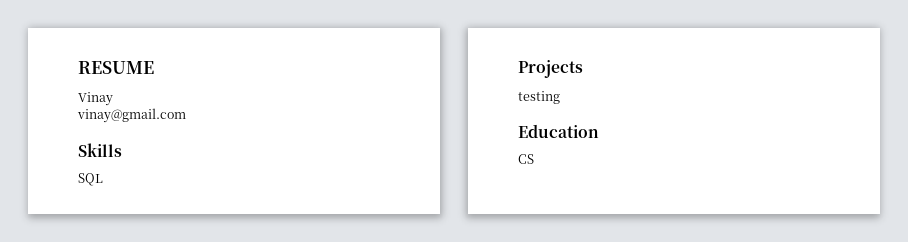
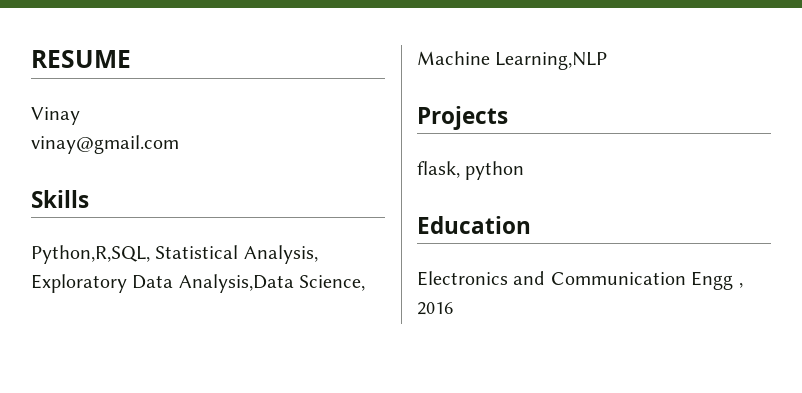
- SQL
+ Python,R,SQL, Statistical Analysis, Exploratory Data Analysis,Data Science, Machine Learning,NLP
- testing
+ flask, python
- CS
+ Electronics and Communication Engg , 2016

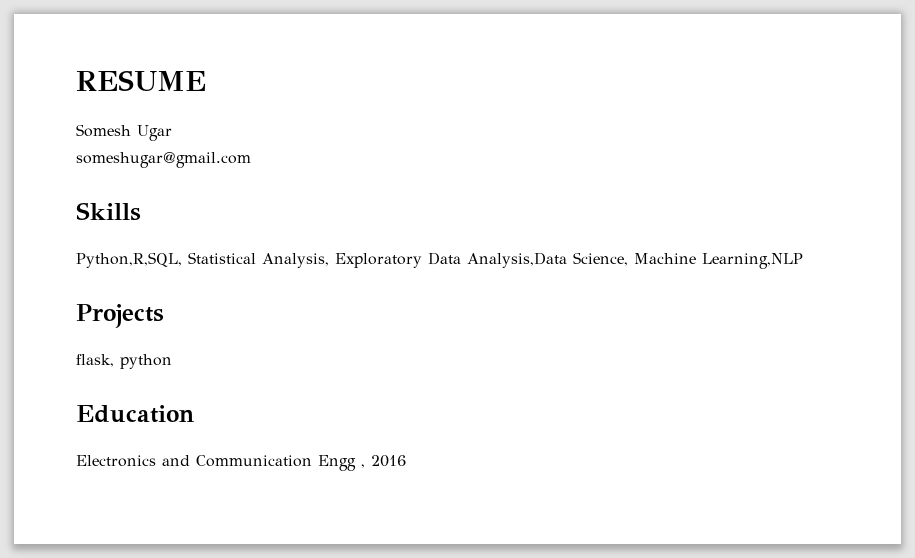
- Vinay
- vinay@gmail.com
+ Somesh Ugar
+ someshugar@gmail.com

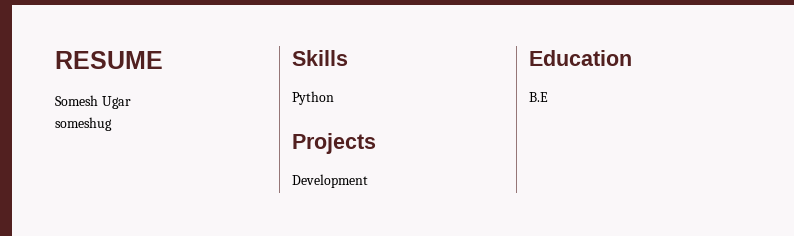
- someshugar@gmail.com
+ someshug
- Python,R,SQL, Statistical Analysis, Exploratory Data Analysis,Data Science, Machine Learning,NLP
+ Python
- flask, python
+ Development
- Electronics and Communication Engg , 2016
+ B.E

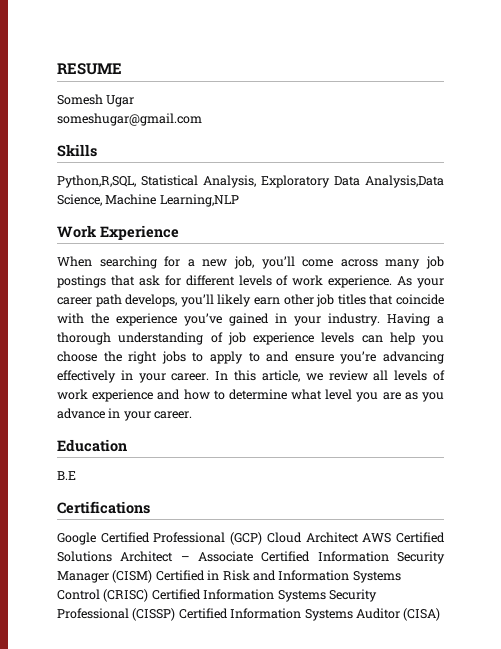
- someshug
+ someshugar@gmail.com
- Python
- Projects
- Development
+ Python,R,SQL, Statistical Analysis, Exploratory Data Analysis,Data Science, Machine Learning,NLP
+ Work Experience
+ When searching for a new job, you’ll come across many job postings that ask for different levels of work experience. As your career path develops, you’ll likely earn other job titles that coincide with the experience you’ve gained in your industry. Having a thorough understanding of job experience levels can help you choose the right jobs to apply to and ensure you’re advancing effectively in your career. In this article, we review all levels of work experience and how to determine what level you are as you advance in your career.
  Education
  B.E
+ Certifications
+ Google Certified Professional (GCP) Cloud Architect AWS Certified Solutions Architect – Associate Certified Information Security Manager (CISM) Certified in Risk and Information Systems Control (CRISC) Certified Information Systems Security Professional (CISSP) Certified Information Systems Auditor (CISA)

